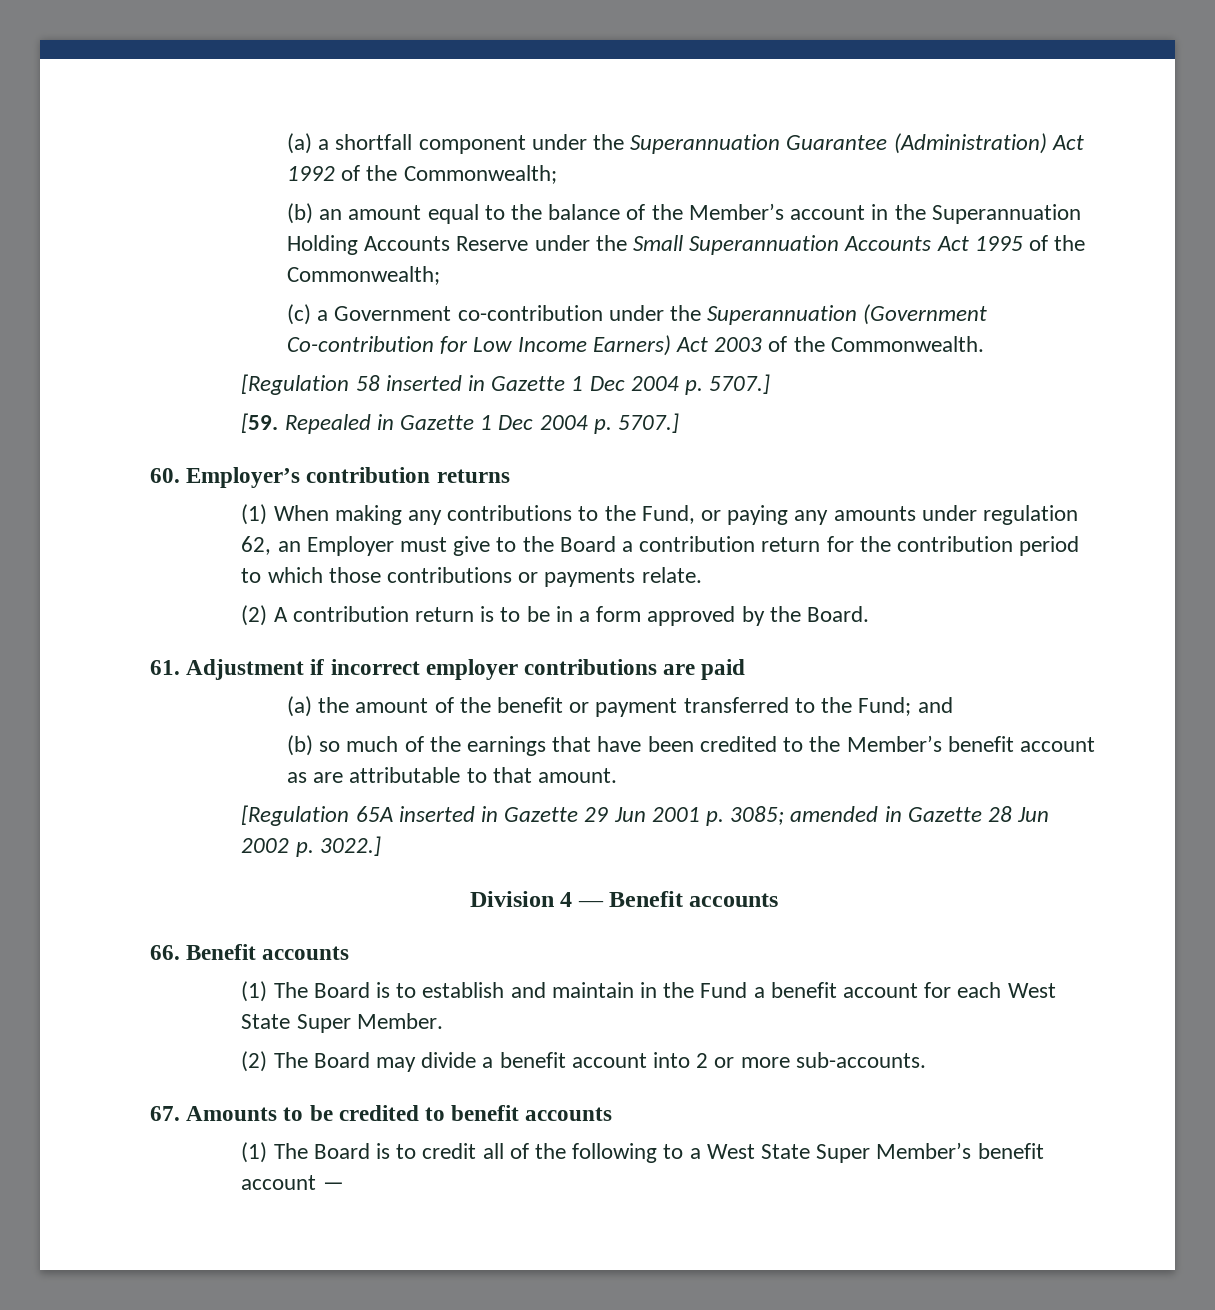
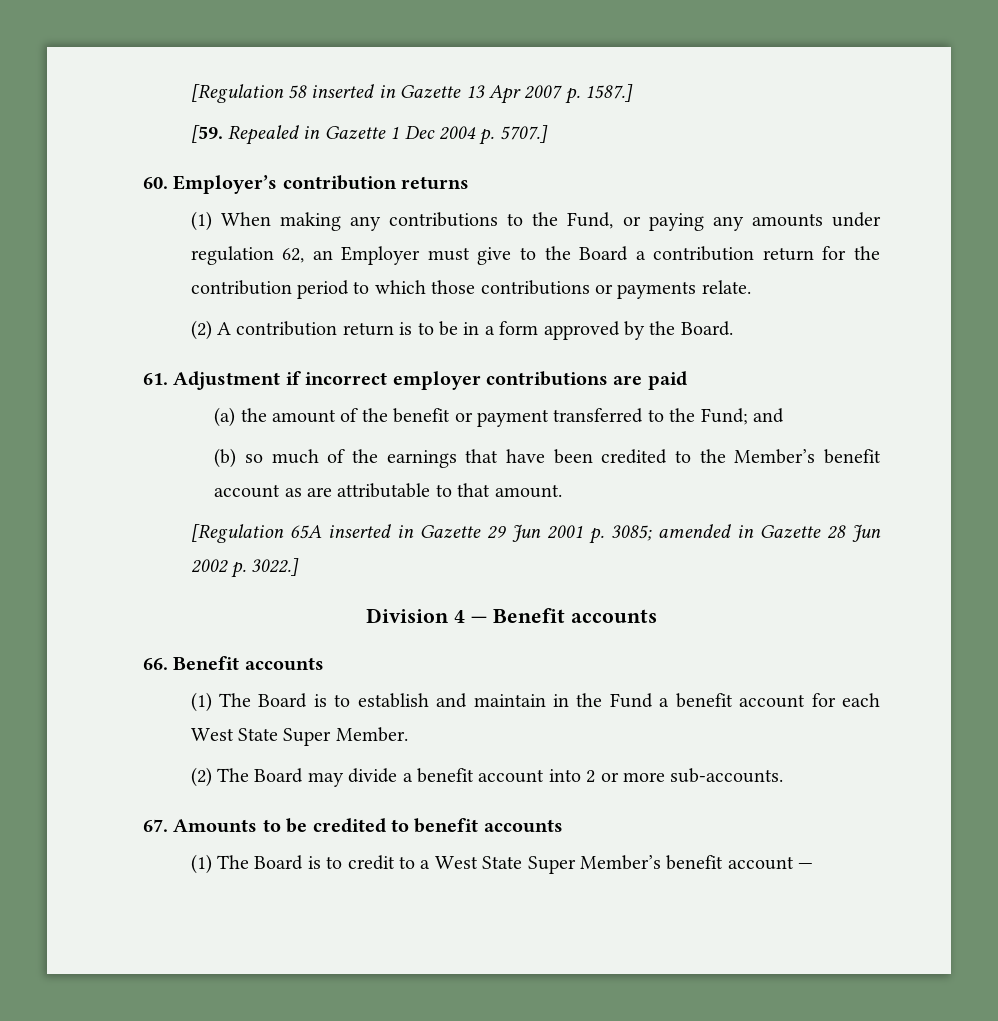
- (a) a shortfall component under the Superannuation Guarantee (Administration) Act 1992 of the Commonwealth;
- (b) an amount equal to the balance of the Member’s account in the Superannuation Holding Accounts Reserve under the Small Superannuation Accounts Act 1995 of the Commonwealth;
- (c) a Government co-contribution under the Superannuation (Government Co-contribution for Low Income Earners) Act 2003 of the Commonwealth.
- [Regulation 58 inserted in Gazette 1 Dec 2004 p. 5707.]
+ [Regulation 58 inserted in Gazette 13 Apr 2007 p. 1587.]
- (1) The Board is to credit all of the following to a West State Super Member’s benefit account —
+ (1) The Board is to credit to a West State Super Member’s benefit account —

